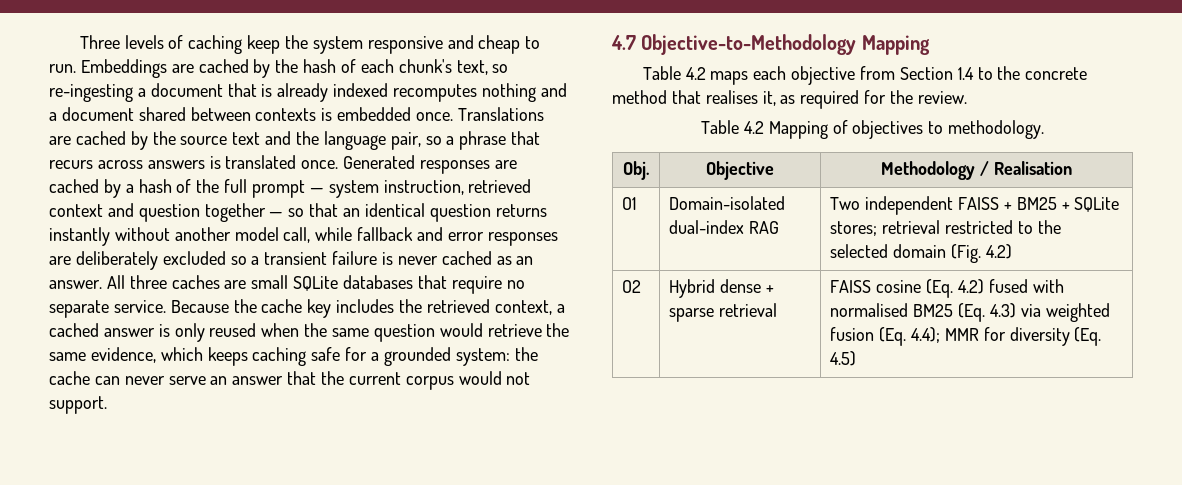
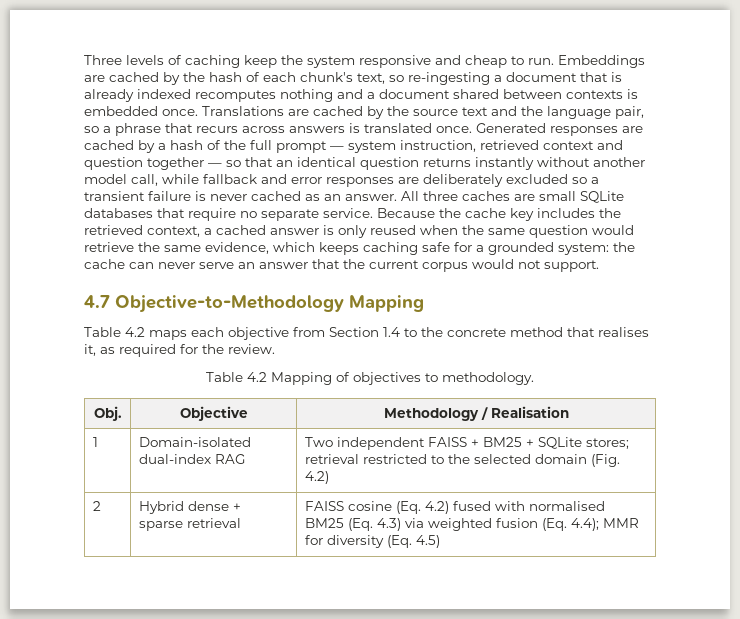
- O1 | Domain-isolated dual-index RAG | Two independent FAISS + BM25 + SQLite stores; retrieval restricted to the selected domain (Fig. 4.2)
+ 1 | Domain-isolated dual-index RAG | Two independent FAISS + BM25 + SQLite stores; retrieval restricted to the selected domain (Fig. 4.2)
- O2 | Hybrid dense + sparse retrieval | FAISS cosine (Eq. 4.2) fused with normalised BM25 (Eq. 4.3) via weighted fusion (Eq. 4.4); MMR for diversity (Eq. 4.5)
+ 2 | Hybrid dense + sparse retrieval | FAISS cosine (Eq. 4.2) fused with normalised BM25 (Eq. 4.3) via weighted fusion (Eq. 4.4); MMR for diversity (Eq. 4.5)

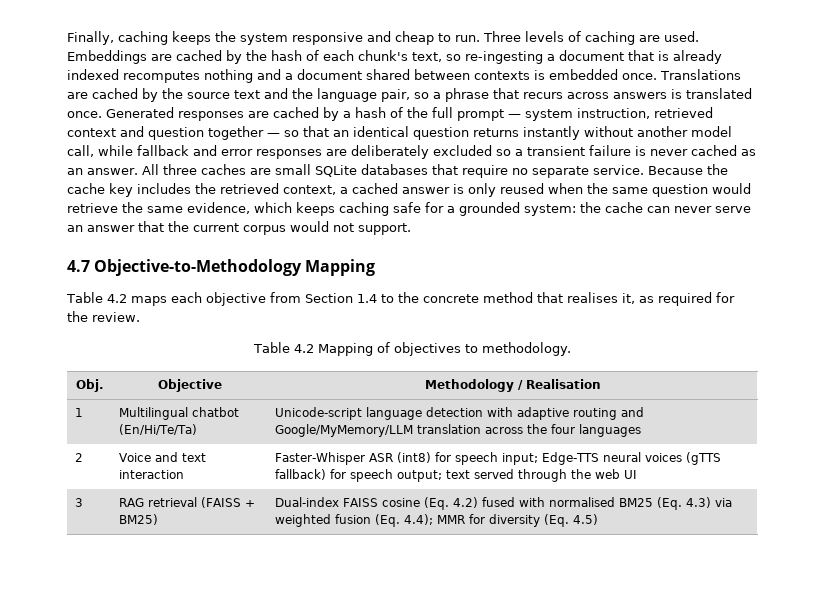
- Three levels of caching keep the system responsive and cheap to run.
+ Finally, caching keeps the system responsive and cheap to run.
+ Three levels of caching are used.
- 1 | Domain-isolated dual-index RAG | Two independent FAISS + BM25 + SQLite stores; retrieval restricted to the selected domain (Fig. 4.2)
- 2 | Hybrid dense + sparse retrieval | FAISS cosine (Eq. 4.2) fused with normalised BM25 (Eq. 4.3) via weighted fusion (Eq. 4.4); MMR for diversity (Eq. 4.5)
+ 1 | Multilingual chatbot (En/Hi/Te/Ta) | Unicode-script language detection with adaptive routing and Google/MyMemory/LLM translation across the four languages
+ 2 | Voice and text interaction | Faster-Whisper ASR (int8) for speech input; Edge-TTS neural voices (gTTS fallback) for speech output; text served through the web UI
+ 3 | RAG retrieval (FAISS + BM25) | Dual-index FAISS cosine (Eq. 4.2) fused with normalised BM25 (Eq. 4.3) via weighted fusion (Eq. 4.4); MMR for diversity (Eq. 4.5)

